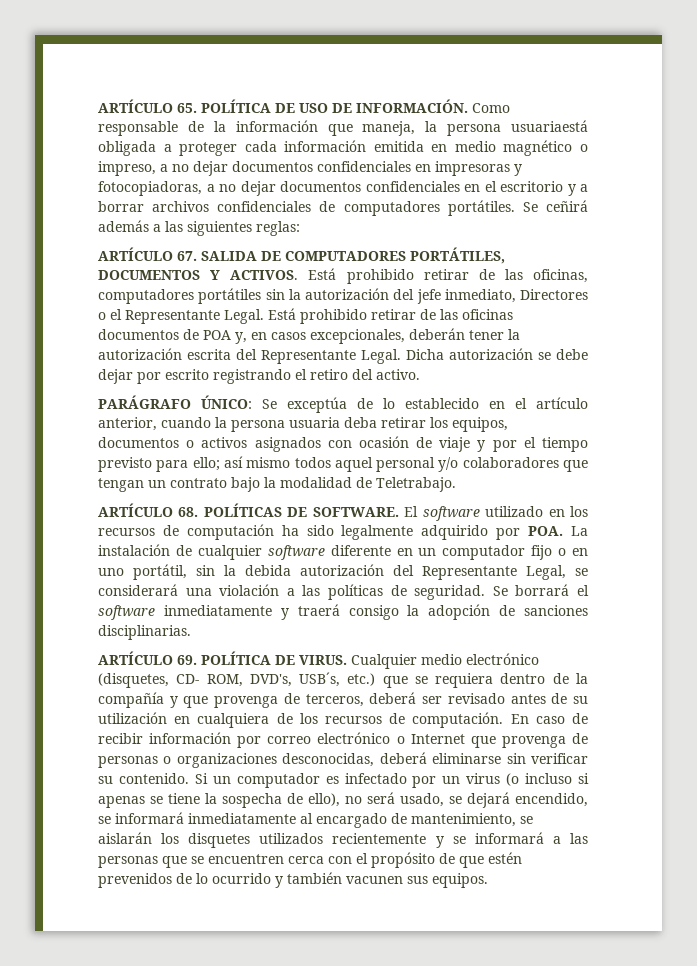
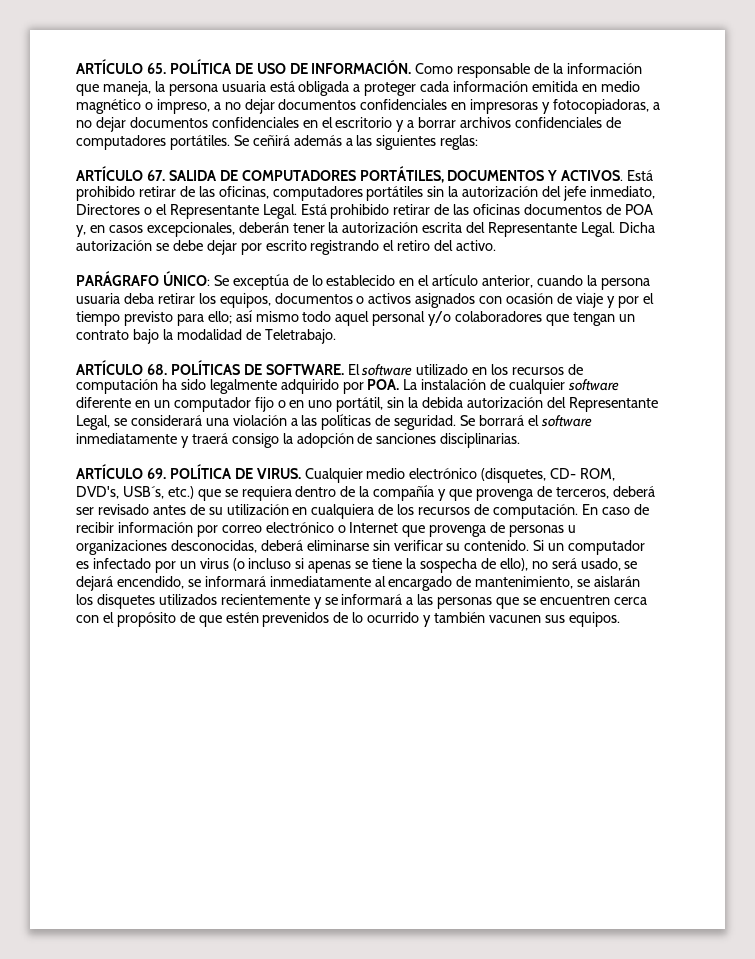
- Como responsable de la información que maneja, la persona usuariaestá obligada a proteger cada información emitida en medio magnético o impreso, a no dejar documentos confidenciales en impresoras y fotocopiadoras, a no dejar documentos confidenciales en el escritorio y a borrar archivos confidenciales de computadores portátiles.
+ Como responsable de la información que maneja, la persona usuaria está obligada a proteger cada información emitida en medio magnético o impreso, a no dejar documentos confidenciales en impresoras y fotocopiadoras, a no dejar documentos confidenciales en el escritorio y a borrar archivos confidenciales de computadores portátiles.
- PARÁGRAFO ÚNICO: Se exceptúa de lo establecido en el artículo anterior, cuando la persona usuaria deba retirar los equipos, documentos o activos asignados con ocasión de viaje y por el tiempo previsto para ello; así mismo todos aquel personal y/o colaboradores que tengan un contrato bajo la modalidad de Teletrabajo.
+ PARÁGRAFO ÚNICO: Se exceptúa de lo establecido en el artículo anterior, cuando la persona usuaria deba retirar los equipos, documentos o activos asignados con ocasión de viaje y por el tiempo previsto para ello; así mismo todo aquel personal y/o colaboradores que tengan un contrato bajo la modalidad de Teletrabajo.
- En caso de recibir información por correo electrónico o Internet que provenga de personas o organizaciones desconocidas, deberá eliminarse sin verificar su contenido.
+ En caso de recibir información por correo electrónico o Internet que provenga de personas u organizaciones desconocidas, deberá eliminarse sin verificar su contenido.

